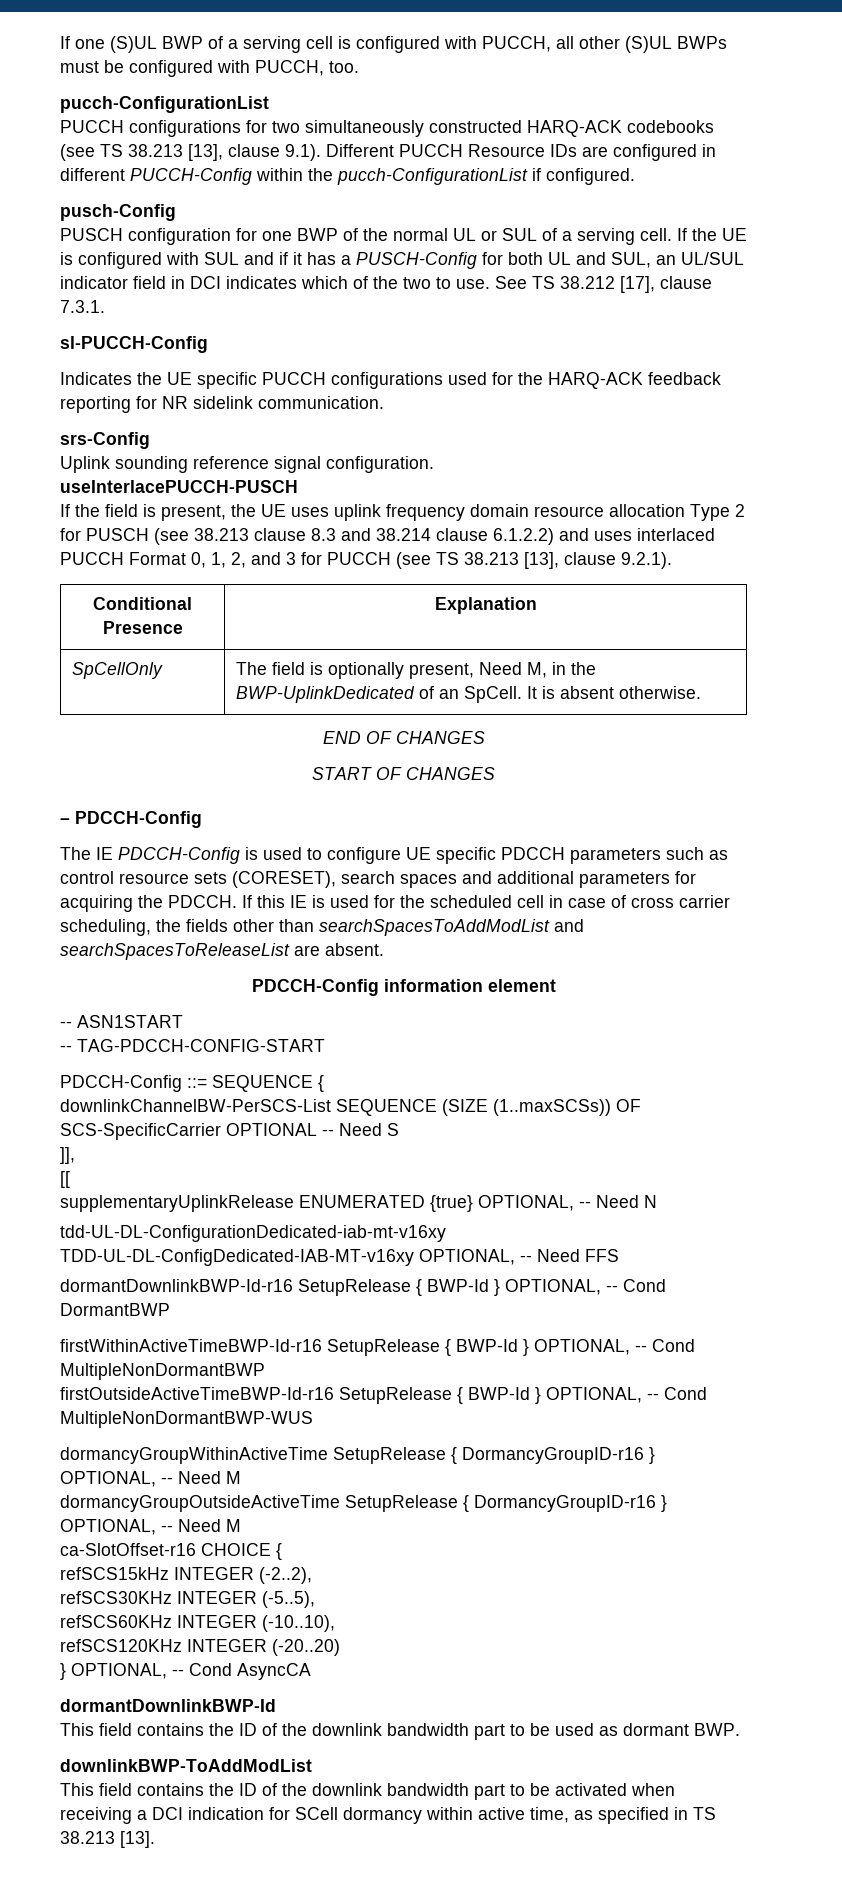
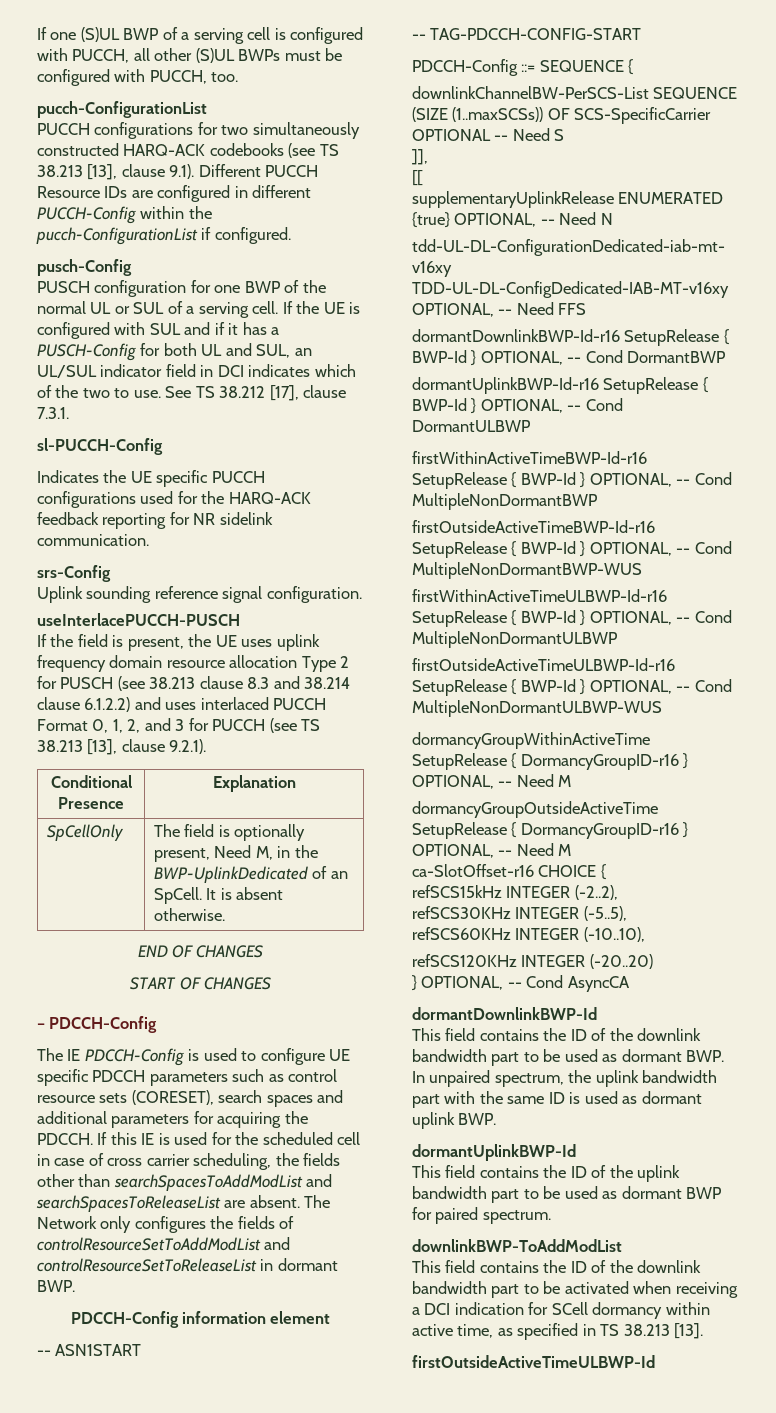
+ The Network only configures the fields of controlResourceSetToAddModList and controlResourceSetToReleaseList in dormant BWP.
+ dormantUplinkBWP-Id-r16 SetupRelease { BWP-Id } OPTIONAL, -- Cond DormantULBWP
+ firstWithinActiveTimeULBWP-Id-r16 SetupRelease { BWP-Id } OPTIONAL, -- Cond MultipleNonDormantULBWP
+ firstOutsideActiveTimeULBWP-Id-r16 SetupRelease { BWP-Id } OPTIONAL, -- Cond MultipleNonDormantULBWP-WUS
- This field contains the ID of the downlink bandwidth part to be used as dormant BWP.
+ This field contains the ID of the downlink bandwidth part to be used as dormant BWP. In unpaired spectrum, the uplink bandwidth part with the same ID is used as dormant uplink BWP.
+ dormantUplinkBWP-Id
+ This field contains the ID of the uplink bandwidth part to be used as dormant BWP for paired spectrum.
+ firstOutsideActiveTimeULBWP-Id

